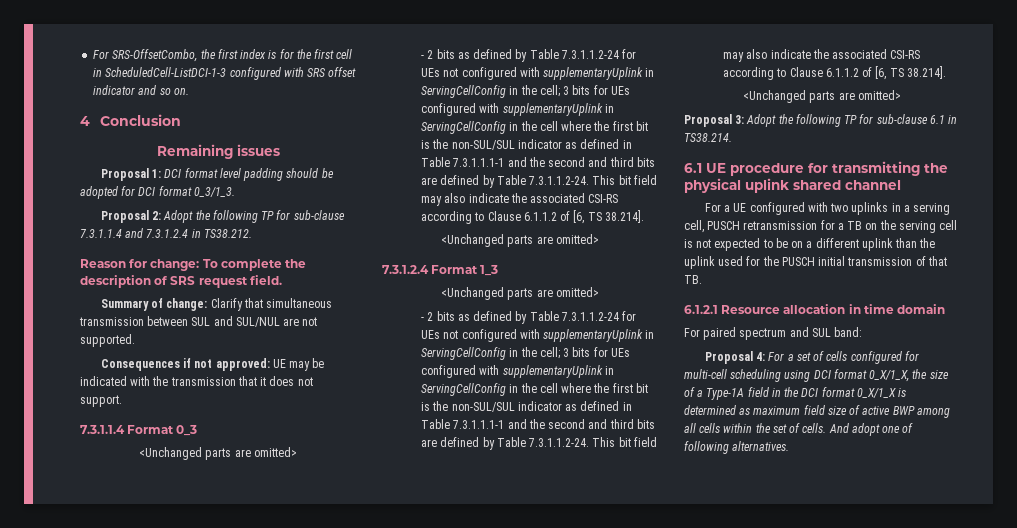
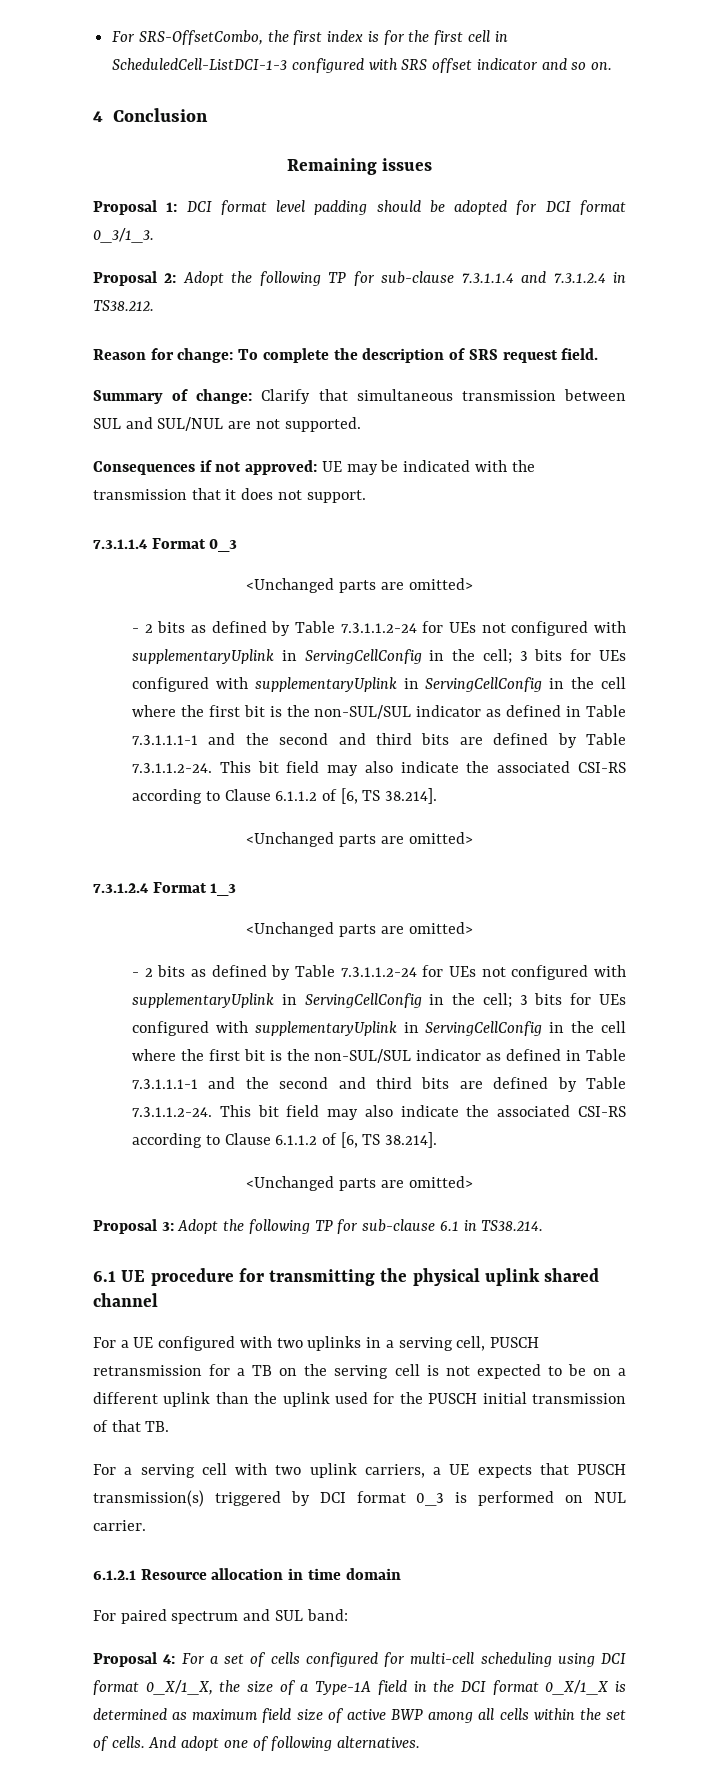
+ For a serving cell with two uplink carriers, a UE expects that PUSCH transmission(s) triggered by DCI format 0_3 is performed on NUL carrier.

